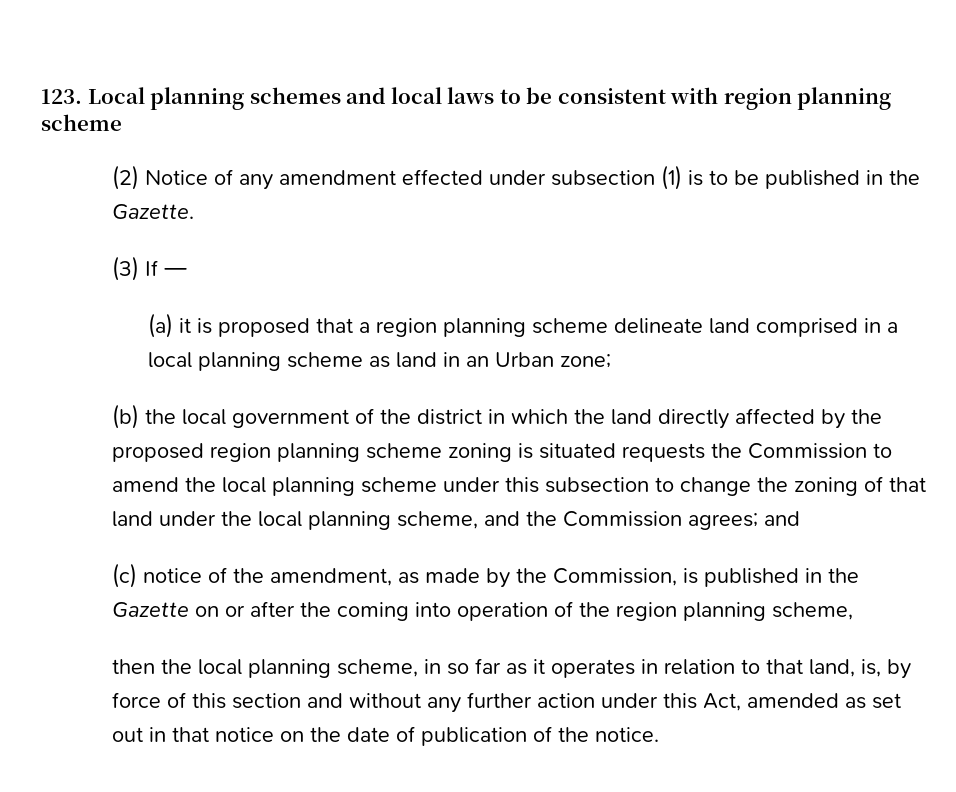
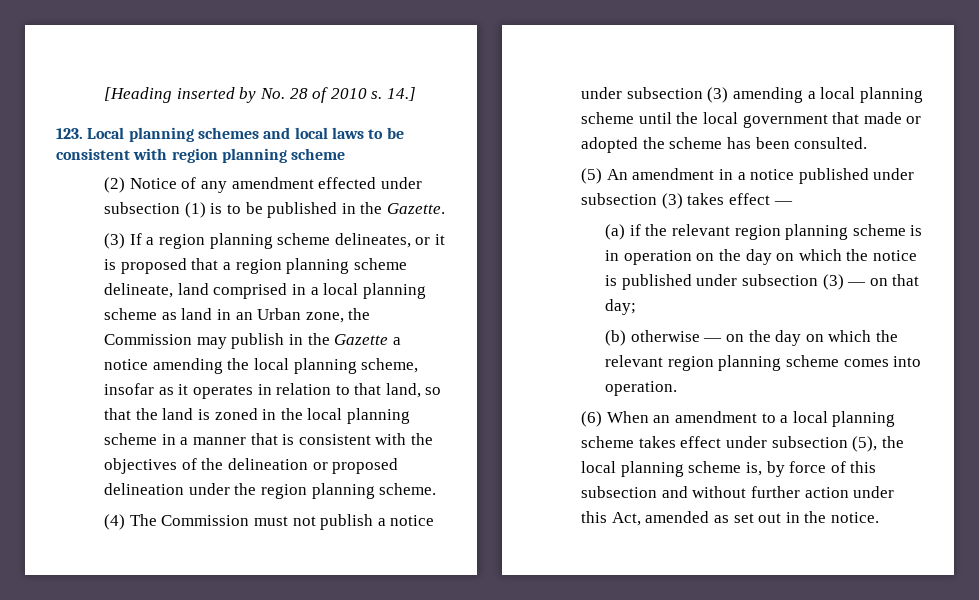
+ [Heading inserted by No. 28 of 2010 s. 14.]
- (3) If —
- (a) it is proposed that a region planning scheme delineate land comprised in a local planning scheme as land in an Urban zone;
- (b) the local government of the district in which the land directly affected by the proposed region planning scheme zoning is situated requests the Commission to amend the local planning scheme under this subsection to change the zoning of that land under the local planning scheme, and the Commission agrees; and
- (c) notice of the amendment, as made by the Commission, is published in the Gazette on or after the coming into operation of the region planning scheme,
- then the local planning scheme, in so far as it operates in relation to that land, is, by force of this section and without any further action under this Act, amended as set out in that notice on the date of publication of the notice.
+ (3) If a region planning scheme delineates, or it is proposed that a region planning scheme delineate, land comprised in a local planning scheme as land in an Urban zone, the Commission may publish in the Gazette a notice amending the local planning scheme, insofar as it operates in relation to that land, so that the land is zoned in the local planning scheme in a manner that is consistent with the objectives of the delineation or proposed delineation under the region planning scheme.
+ (4) The Commission must not publish a notice under subsection (3) amending a local planning scheme until the local government that made or adopted the scheme has been consulted.
+ (5) An amendment in a notice published under subsection (3) takes effect —
+ (a) if the relevant region planning scheme is in operation on the day on which the notice is published under subsection (3) — on that day;
+ (b) otherwise — on the day on which the relevant region planning scheme comes into operation.
+ (6) When an amendment to a local planning scheme takes effect under subsection (5), the local planning scheme is, by force of this subsection and without further action under this Act, amended as set out in the notice.

